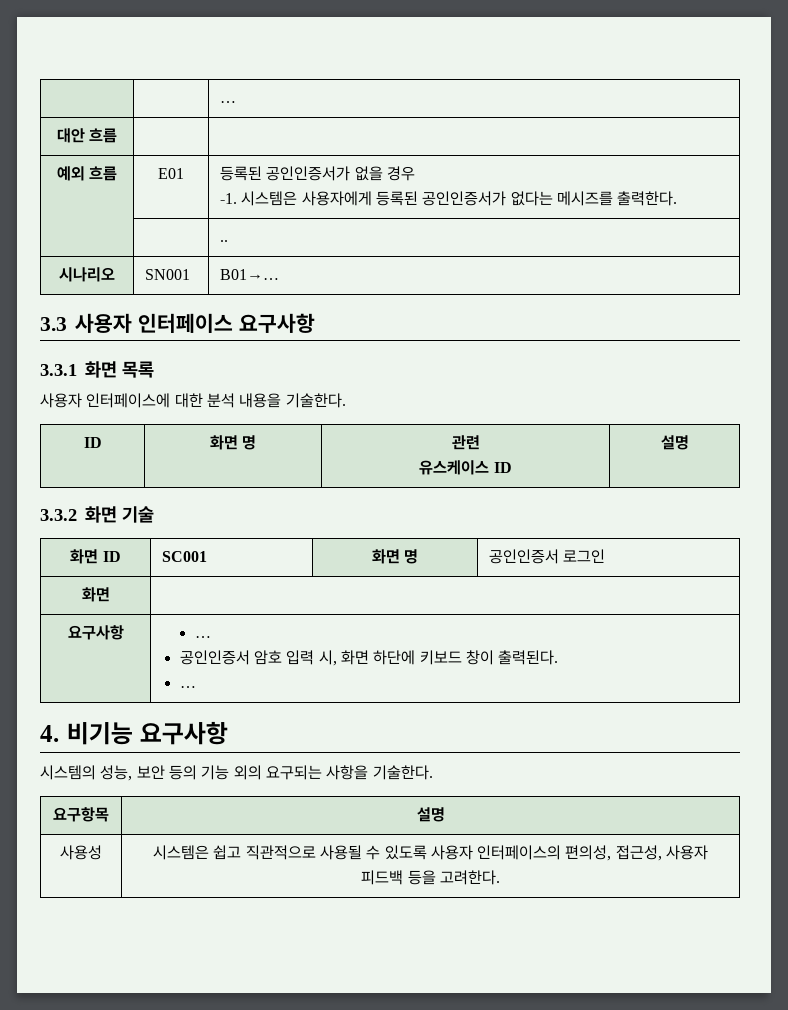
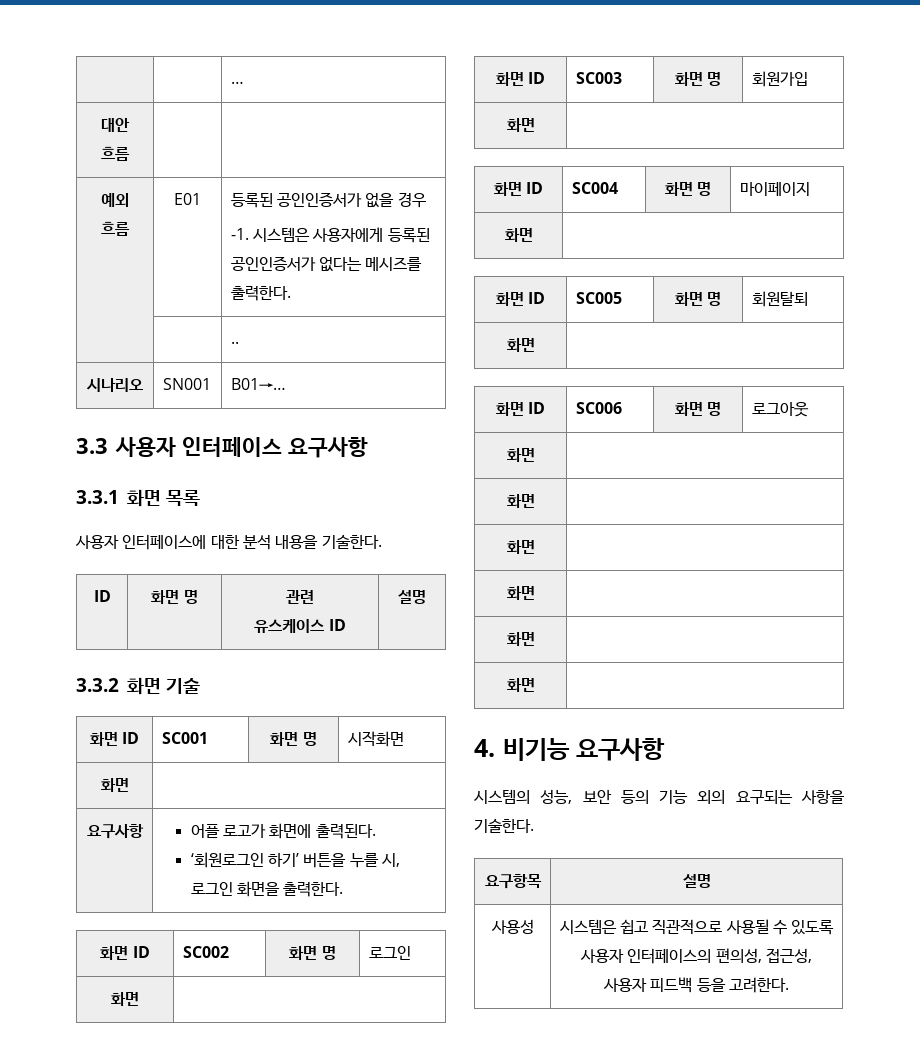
- 화면 ID | SC001 | 화면 명 | 공인인증서 로그인
+ 화면 ID | SC001 | 화면 명 | 시작화면
- 요구사항 | …
- 공인인증서 암호 입력 시, 화면 하단에 키보드 창이 출력된다.
- …
+ 요구사항 | 어플 로고가 화면에 출력된다.
+ ‘회원로그인 하기’ 버튼을 누를 시, 로그인 화면을 출력한다.
+ 화면 ID | SC002 | 화면 명 | 로그인
+ 화면 |
+ 화면 ID | SC003 | 화면 명 | 회원가입
+ 화면 |
+ 화면 ID | SC004 | 화면 명 | 마이페이지
+ 화면 |
+ 화면 ID | SC005 | 화면 명 | 회원탈퇴
+ 화면 |
+ 화면 ID | SC006 | 화면 명 | 로그아웃
+ 화면 |
+ 화면 |
+ 화면 |
+ 화면 |
+ 화면 |
+ 화면 |

